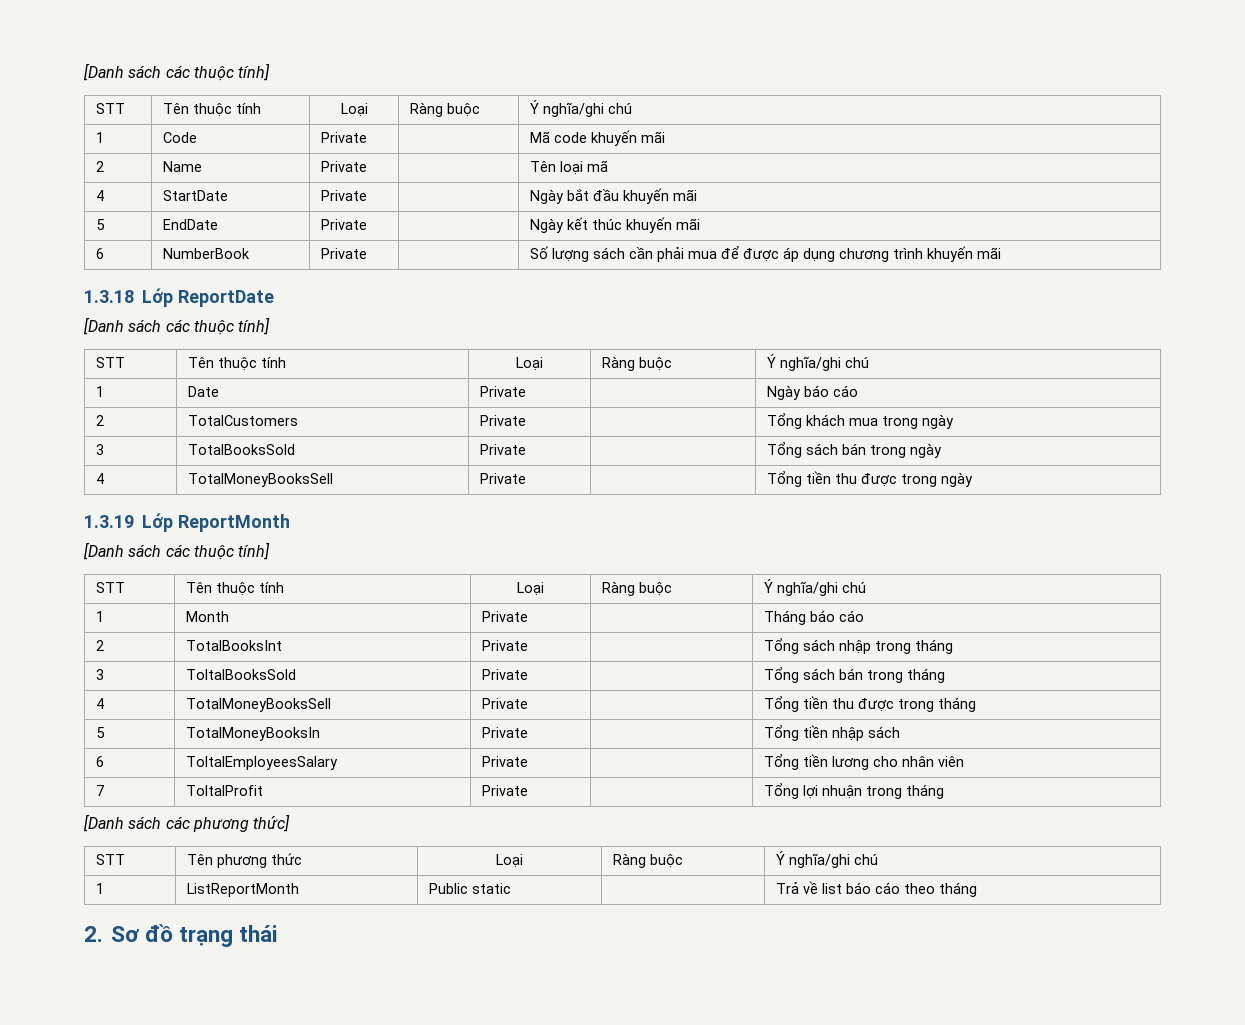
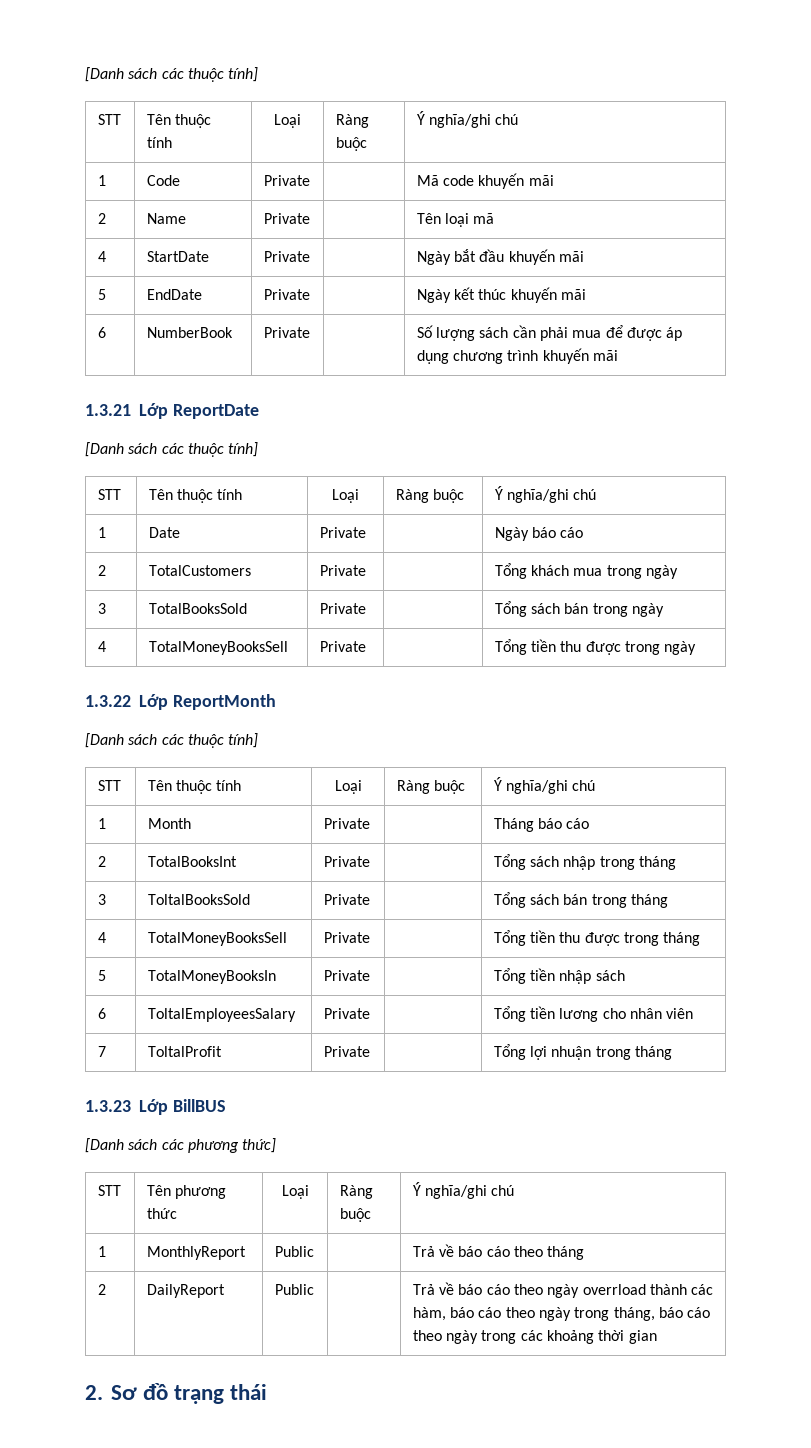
- 1.3.18 Lớp ReportDate
+ 1.3.21 Lớp ReportDate
- 1.3.19 Lớp ReportMonth
+ 1.3.22 Lớp ReportMonth
+ 1.3.23 Lớp BillBUS
- 1 | ListReportMonth | Public static | | Trả về list báo cáo theo tháng
+ 1 | MonthlyReport | Public | | Trả về báo cáo theo tháng
+ 2 | DailyReport | Public | | Trả về báo cáo theo ngày overrload thành các hàm, báo cáo theo ngày trong tháng, báo cáo theo ngày trong các khoảng thời gian

